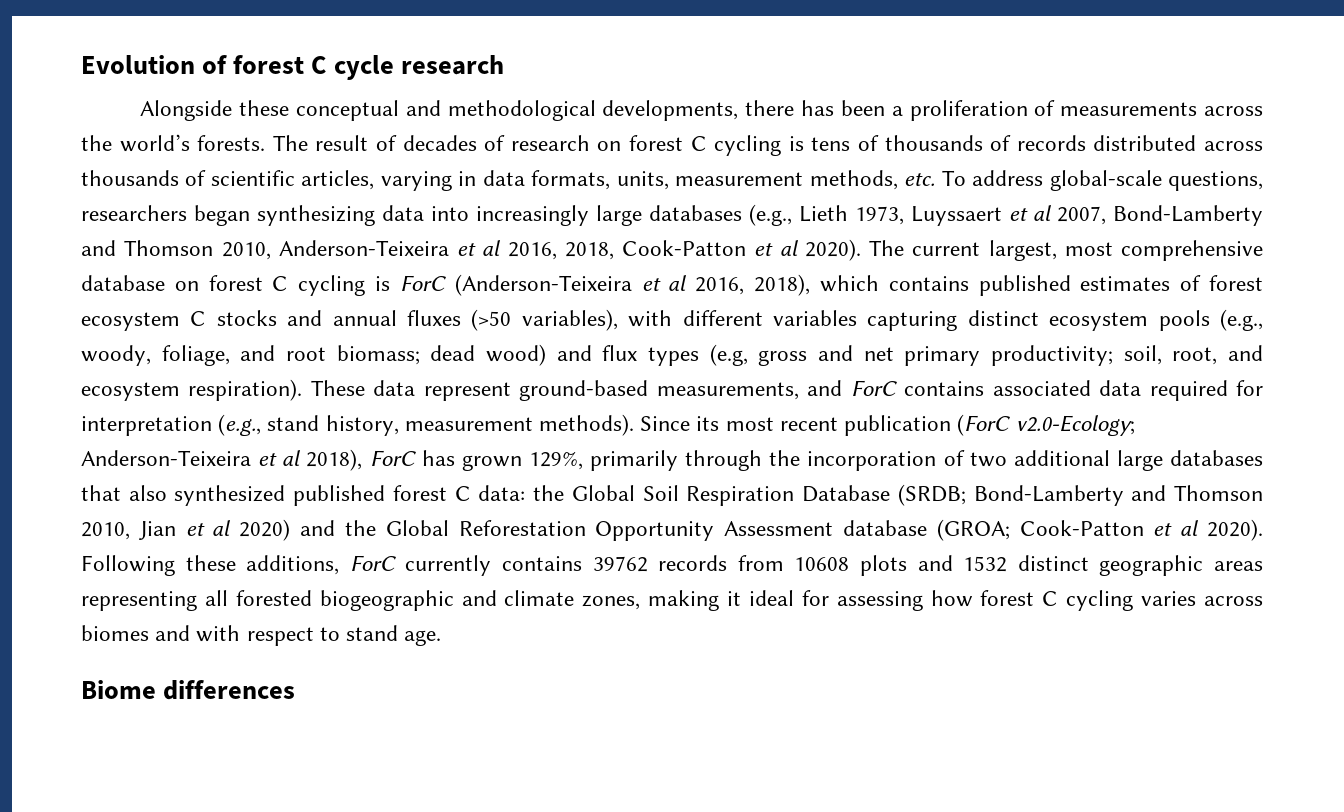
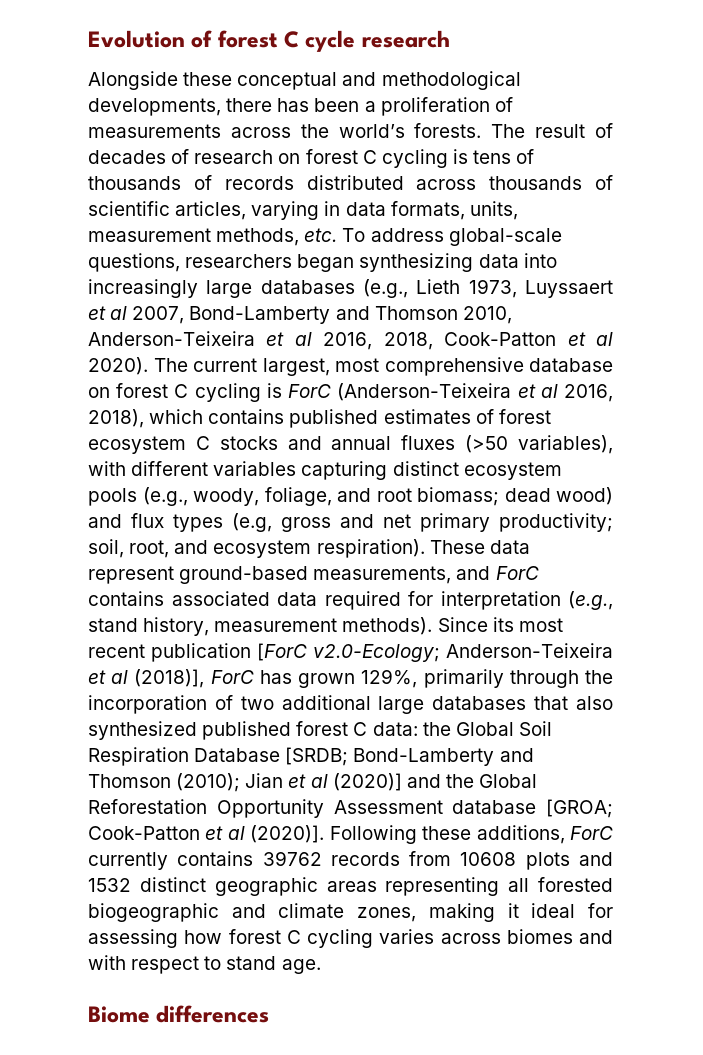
- Since its most recent publication (ForC v2.0-Ecology; Anderson-Teixeira et al 2018), ForC has grown 129%, primarily through the incorporation of two additional large databases that also synthesized published forest C data: the Global Soil Respiration Database (SRDB; Bond-Lamberty and Thomson 2010, Jian et al 2020) and the Global Reforestation Opportunity Assessment database (GROA; Cook-Patton et al 2020).
+ Since its most recent publication [ForC v2.0-Ecology; Anderson-Teixeira et al (2018)], ForC has grown 129%, primarily through the incorporation of two additional large databases that also synthesized published forest C data: the Global Soil Respiration Database [SRDB; Bond-Lamberty and Thomson (2010); Jian et al (2020)] and the Global Reforestation Opportunity Assessment database [GROA; Cook-Patton et al (2020)].

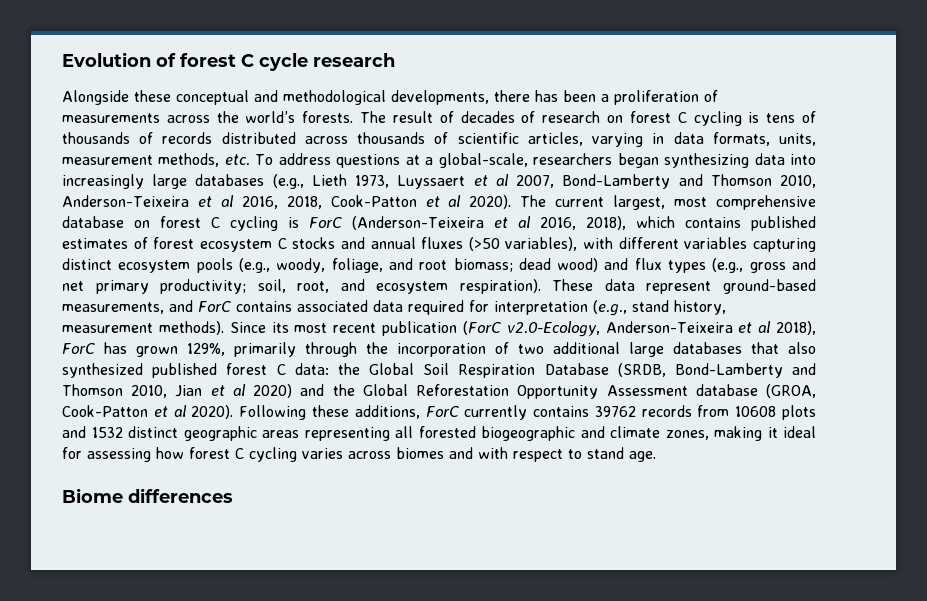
- The result of decades of research on forest C cycling is tens of thousands of records distributed across thousands of scientific articles, varying in data formats, units, measurement methods, etc. To address global-scale questions, researchers began synthesizing data into increasingly large databases (e.g., Lieth 1973, Luyssaert et al 2007, Bond-Lamberty and Thomson 2010, Anderson-Teixeira et al 2016, 2018, Cook-Patton et al 2020).
+ The result of decades of research on forest C cycling is tens of thousands of records distributed across thousands of scientific articles, varying in data formats, units, measurement methods, etc. To address questions at a global-scale, researchers began synthesizing data into increasingly large databases (e.g., Lieth 1973, Luyssaert et al 2007, Bond-Lamberty and Thomson 2010, Anderson-Teixeira et al 2016, 2018, Cook-Patton et al 2020).
- The current largest, most comprehensive database on forest C cycling is ForC (Anderson-Teixeira et al 2016, 2018), which contains published estimates of forest ecosystem C stocks and annual fluxes (>50 variables), with different variables capturing distinct ecosystem pools (e.g., woody, foliage, and root biomass; dead wood) and flux types (e.g, gross and net primary productivity; soil, root, and ecosystem respiration).
+ The current largest, most comprehensive database on forest C cycling is ForC (Anderson-Teixeira et al 2016, 2018), which contains published estimates of forest ecosystem C stocks and annual fluxes (>50 variables), with different variables capturing distinct ecosystem pools (e.g., woody, foliage, and root biomass; dead wood) and flux types (e.g., gross and net primary productivity; soil, root, and ecosystem respiration).
- Since its most recent publication [ForC v2.0-Ecology; Anderson-Teixeira et al (2018)], ForC has grown 129%, primarily through the incorporation of two additional large databases that also synthesized published forest C data: the Global Soil Respiration Database [SRDB; Bond-Lamberty and Thomson (2010); Jian et al (2020)] and the Global Reforestation Opportunity Assessment database [GROA; Cook-Patton et al (2020)].
+ Since its most recent publication (ForC v2.0-Ecology, Anderson-Teixeira et al 2018), ForC has grown 129%, primarily through the incorporation of two additional large databases that also synthesized published forest C data: the Global Soil Respiration Database (SRDB, Bond-Lamberty and Thomson 2010, Jian et al 2020) and the Global Reforestation Opportunity Assessment database (GROA, Cook-Patton et al 2020).

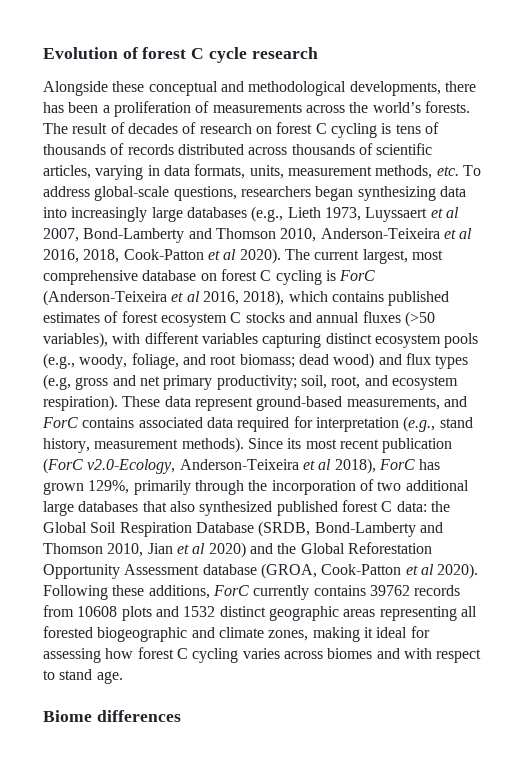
- The result of decades of research on forest C cycling is tens of thousands of records distributed across thousands of scientific articles, varying in data formats, units, measurement methods, etc. To address questions at a global-scale, researchers began synthesizing data into increasingly large databases (e.g., Lieth 1973, Luyssaert et al 2007, Bond-Lamberty and Thomson 2010, Anderson-Teixeira et al 2016, 2018, Cook-Patton et al 2020).
+ The result of decades of research on forest C cycling is tens of thousands of records distributed across thousands of scientific articles, varying in data formats, units, measurement methods, etc. To address global-scale questions, researchers began synthesizing data into increasingly large databases (e.g., Lieth 1973, Luyssaert et al 2007, Bond-Lamberty and Thomson 2010, Anderson-Teixeira et al 2016, 2018, Cook-Patton et al 2020).
- The current largest, most comprehensive database on forest C cycling is ForC (Anderson-Teixeira et al 2016, 2018), which contains published estimates of forest ecosystem C stocks and annual fluxes (>50 variables), with different variables capturing distinct ecosystem pools (e.g., woody, foliage, and root biomass; dead wood) and flux types (e.g., gross and net primary productivity; soil, root, and ecosystem respiration).
+ The current largest, most comprehensive database on forest C cycling is ForC (Anderson-Teixeira et al 2016, 2018), which contains published estimates of forest ecosystem C stocks and annual fluxes (>50 variables), with different variables capturing distinct ecosystem pools (e.g., woody, foliage, and root biomass; dead wood) and flux types (e.g, gross and net primary productivity; soil, root, and ecosystem respiration).

